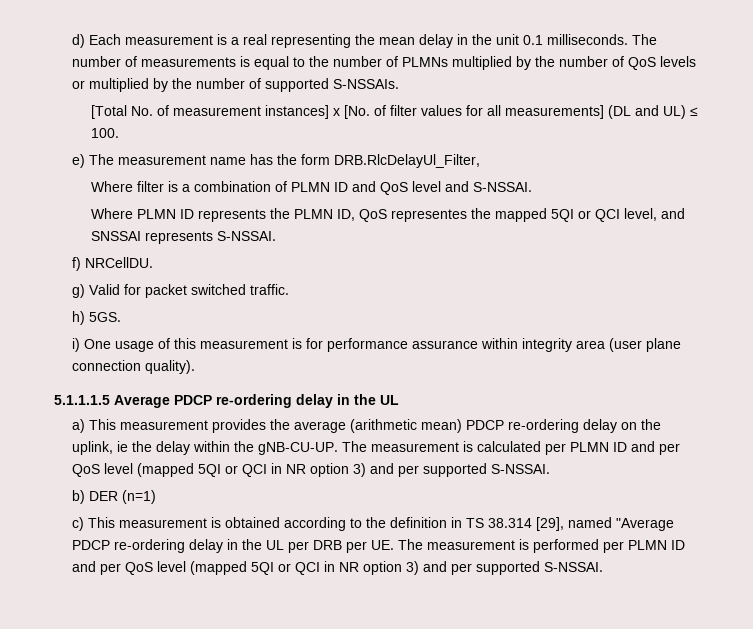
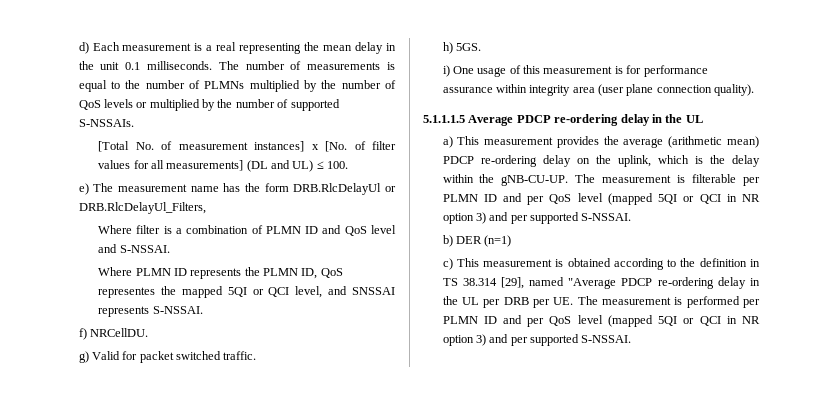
- e) The measurement name has the form DRB.RlcDelayUl_Filter,
+ e) The measurement name has the form DRB.RlcDelayUl or DRB.RlcDelayUl_Filters,
- a) This measurement provides the average (arithmetic mean) PDCP re-ordering delay on the uplink, ie the delay within the gNB-CU-UP.
+ a) This measurement provides the average (arithmetic mean) PDCP re-ordering delay on the uplink, which is the delay within the gNB-CU-UP.
- The measurement is calculated per PLMN ID and per QoS level (mapped 5QI or QCI in NR option 3) and per supported S-NSSAI.
+ The measurement is filterable per PLMN ID and per QoS level (mapped 5QI or QCI in NR option 3) and per supported S-NSSAI.

